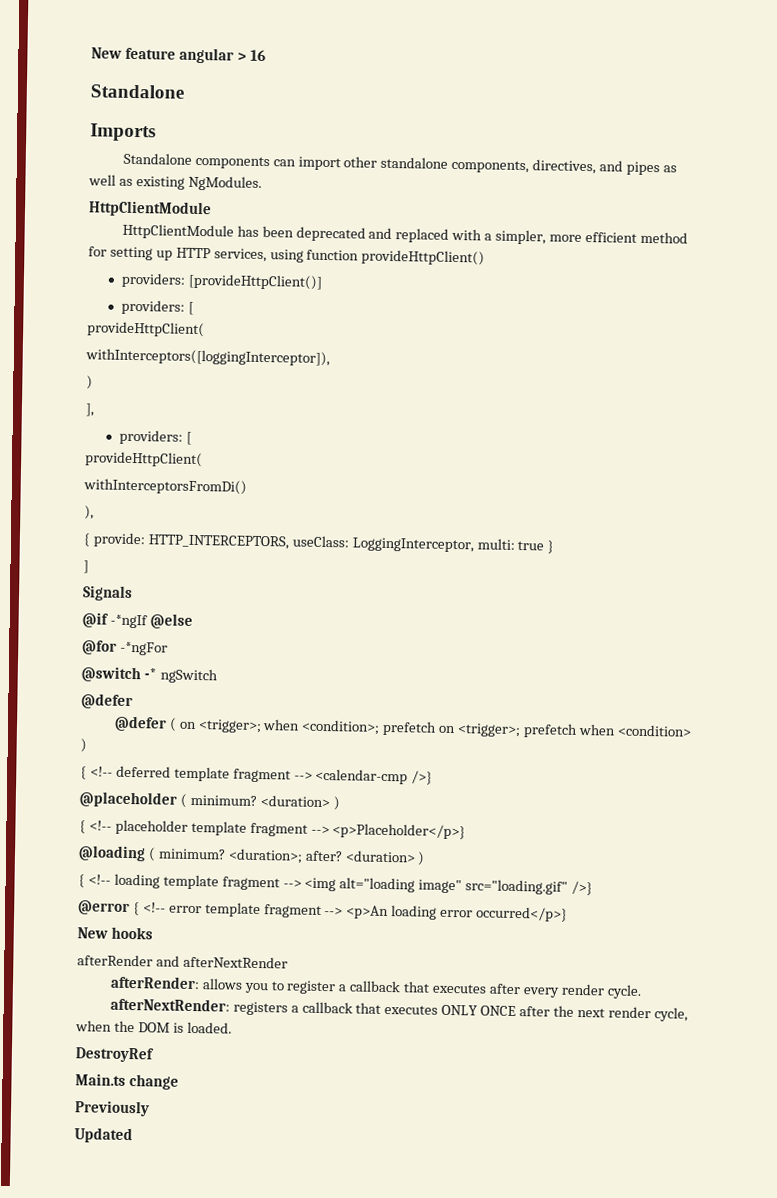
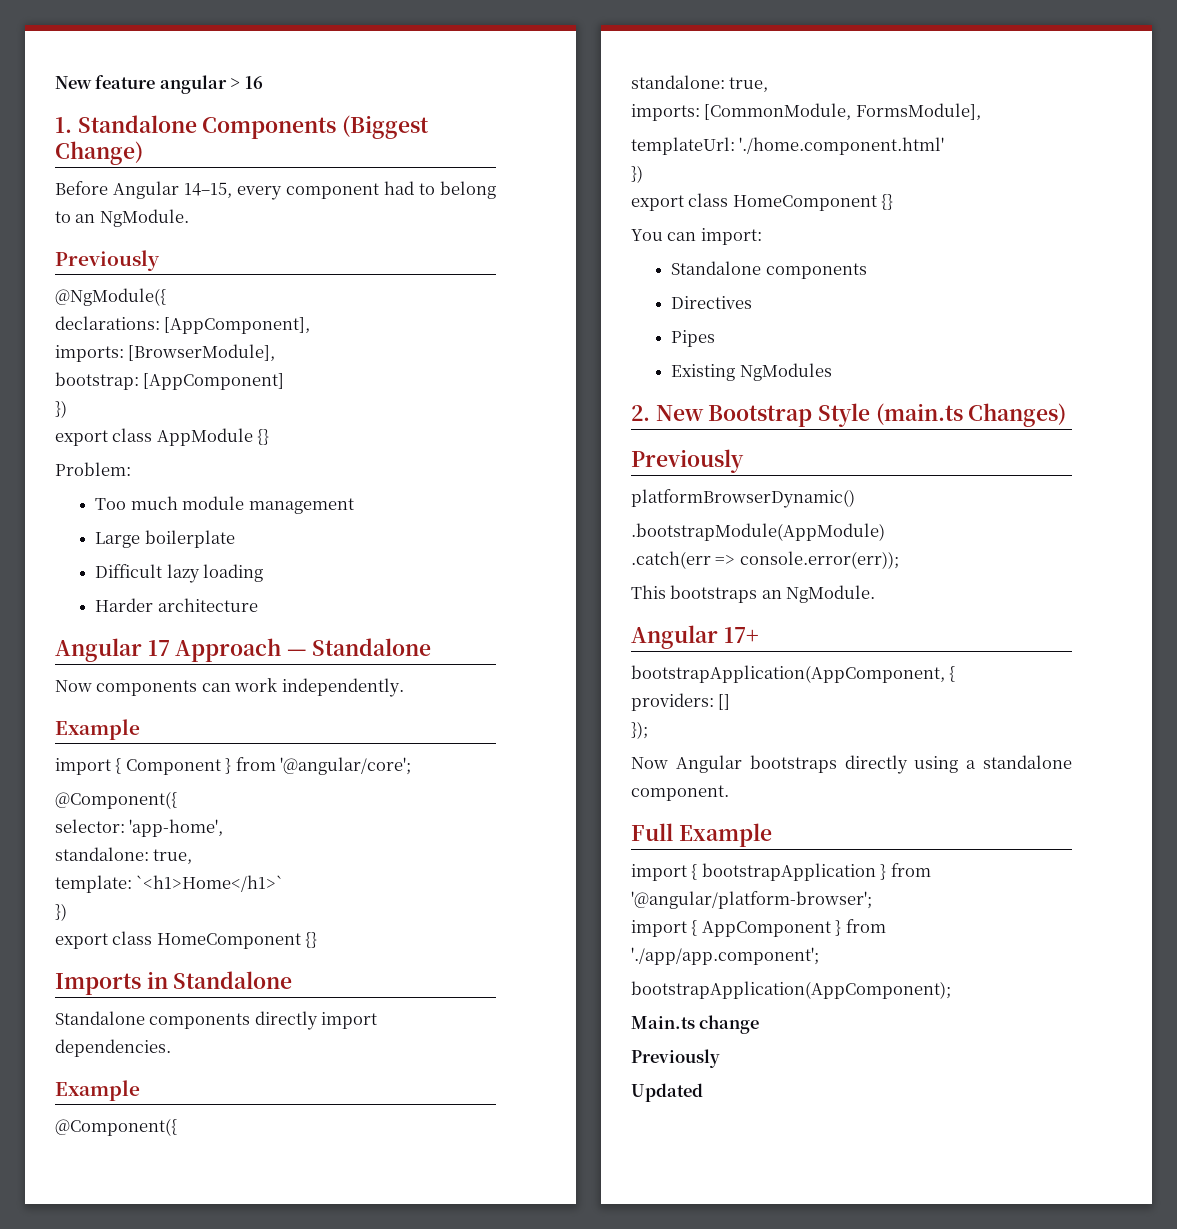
  New feature angular > 16
- Standalone
+ 1. Standalone Components (Biggest Change)
+ Before Angular 14–15, every component had to belong to an NgModule.
+ Previously
+ @NgModule({
+ declarations: [AppComponent],
+ imports: [BrowserModule],
+ bootstrap: [AppComponent]
+ })
+ export class AppModule {}
+ Problem:
+ Too much module management
+ Large boilerplate
+ Difficult lazy loading
+ Harder architecture
+ Angular 17 Approach — Standalone
+ Now components can work independently.
+ Example
+ import { Component } from '@angular/core';
+ @Component({
+ selector: 'app-home',
+ standalone: true,
+ template: `<h1>Home</h1>`
+ })
+ export class HomeComponent {}
- Imports
- Standalone components can import other standalone components, directives, and pipes as well as existing NgModules.
- HttpClientModule
- HttpClientModule has been deprecated and replaced with a simpler, more efficient method for setting up HTTP services, using function provideHttpClient()
- providers: [provideHttpClient()]
- providers: [
- provideHttpClient(
- withInterceptors([loggingInterceptor]),
- )
- ],
- providers: [
- provideHttpClient(
- withInterceptorsFromDi()
- ),
- { provide: HTTP_INTERCEPTORS, useClass: LoggingInterceptor, multi: true }
- ]
- Signals
- @if -*ngIf @else
- @for -*ngFor
- @switch -* ngSwitch
- @defer
- @defer ( on <trigger>; when <condition>; prefetch on <trigger>; prefetch when <condition> )
- { <!-- deferred template fragment --> <calendar-cmp />}
- @placeholder ( minimum? <duration> )
- { <!-- placeholder template fragment --> <p>Placeholder</p>}
- @loading ( minimum? <duration>; after? <duration> )
- { <!-- loading template fragment --> <img alt="loading image" src="loading.gif" />}
- @error { <!-- error template fragment --> <p>An loading error occurred</p>}
- New hooks
- afterRender and afterNextRender
- afterRender: allows you to register a callback that executes after every render cycle.
- afterNextRender: registers a callback that executes ONLY ONCE after the next render cycle, when the DOM is loaded.
- DestroyRef
+ Imports in Standalone
+ Standalone components directly import dependencies.
+ Example
+ @Component({
+ standalone: true,
+ imports: [CommonModule, FormsModule],
+ templateUrl: './home.component.html'
+ })
+ export class HomeComponent {}
+ You can import:
+ Standalone components
+ Directives
+ Pipes
+ Existing NgModules
+ 2. New Bootstrap Style (main.ts Changes)
+ Previously
+ platformBrowserDynamic()
+ .bootstrapModule(AppModule)
+ .catch(err => console.error(err));
+ This bootstraps an NgModule.
+ Angular 17+
+ bootstrapApplication(AppComponent, {
+ providers: []
+ });
+ Now Angular bootstraps directly using a standalone component.
+ Full Example
+ import { bootstrapApplication } from '@angular/platform-browser';
+ import { AppComponent } from './app/app.component';
+ bootstrapApplication(AppComponent);

